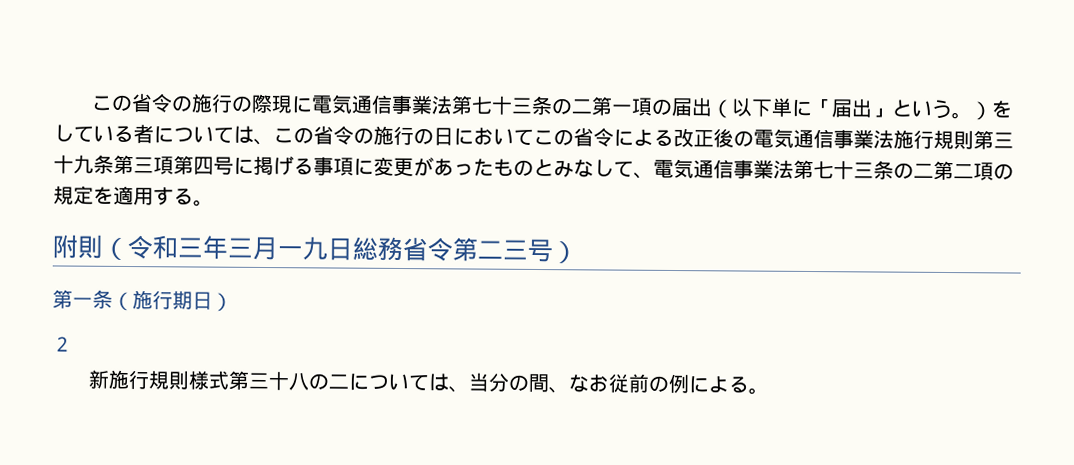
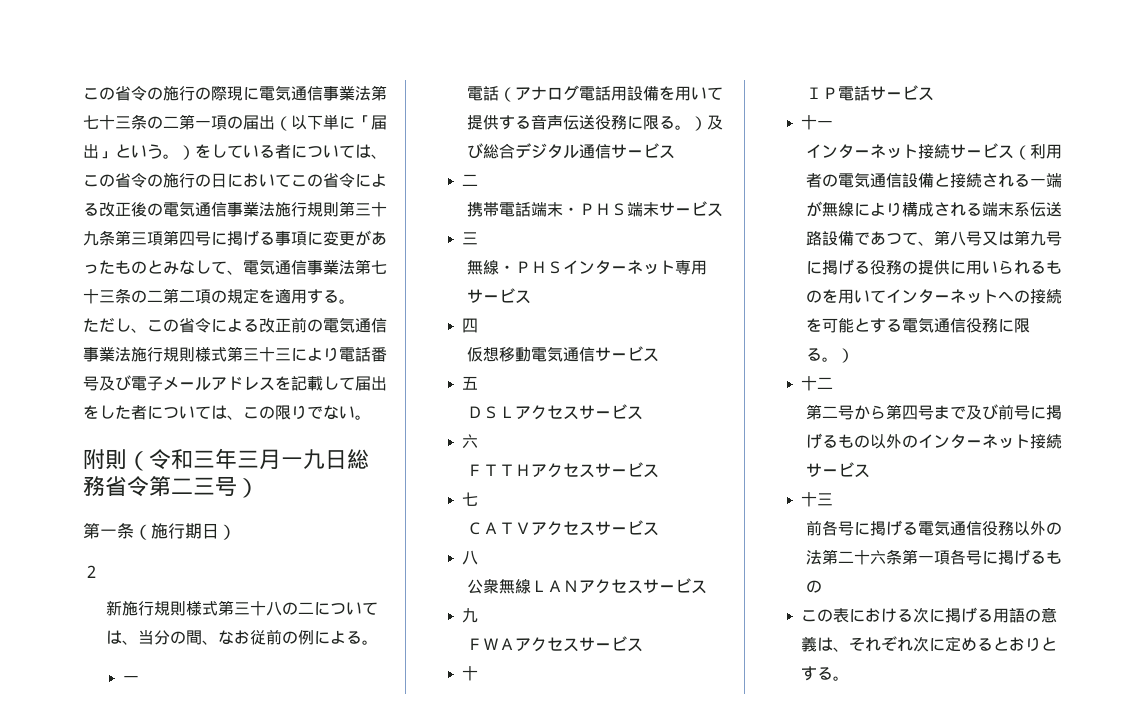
+ ただし、この省令による改正前の電気通信事業法施行規則様式第三十三により電話番号及び電子メールアドレスを記載して届出をした者については、この限りでない。
  新施行規則様式第三十八の二については、当分の間、なお従前の例による。
+ 一
+ 電話（アナログ電話用設備を用いて提供する音声伝送役務に限る。）及び総合デジタル通信サービス
+ 二
+ 携帯電話端末・ＰＨＳ端末サービス
+ 三
+ 無線・ＰＨＳインターネット専用サービス
+ 四
+ 仮想移動電気通信サービス
+ 五
+ ＤＳＬアクセスサービス
+ 六
+ ＦＴＴＨアクセスサービス
+ 七
+ ＣＡＴＶアクセスサービス
+ 八
+ 公衆無線ＬＡＮアクセスサービス
+ 九
+ ＦＷＡアクセスサービス
+ 十
+ ＩＰ電話サービス
+ 十一
+ インターネット接続サービス（利用者の電気通信設備と接続される一端が無線により構成される端末系伝送路設備であつて、第八号又は第九号に掲げる役務の提供に用いられるものを用いてインターネットへの接続を可能とする電気通信役務に限る。）
+ 十二
+ 第二号から第四号まで及び前号に掲げるもの以外のインターネット接続サービス
+ 十三
+ 前各号に掲げる電気通信役務以外の法第二十六条第一項各号に掲げるもの
+ この表における次に掲げる用語の意義は、それぞれ次に定めるとおりとする。

